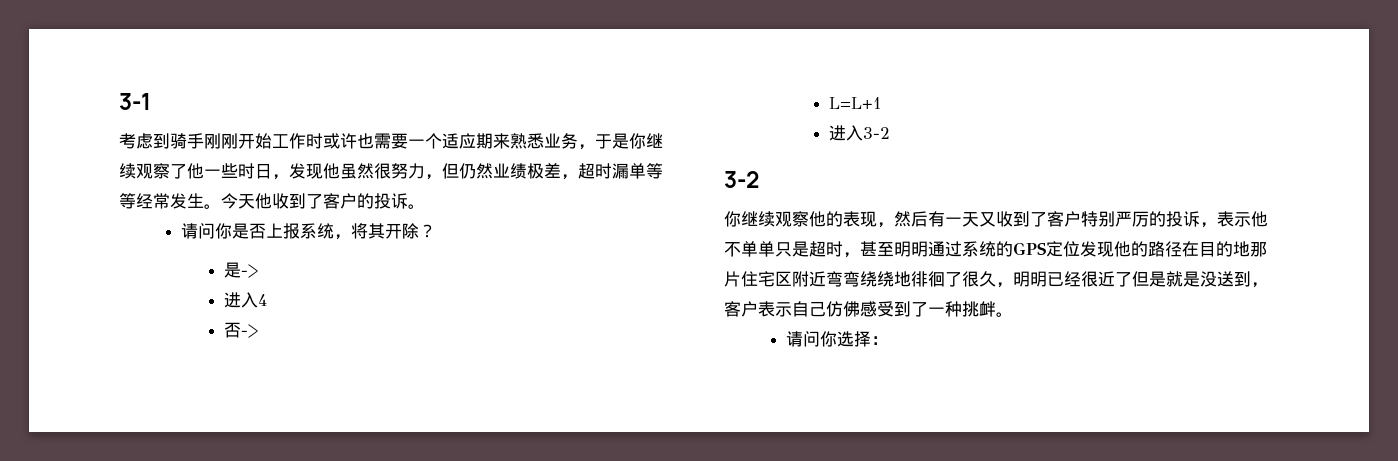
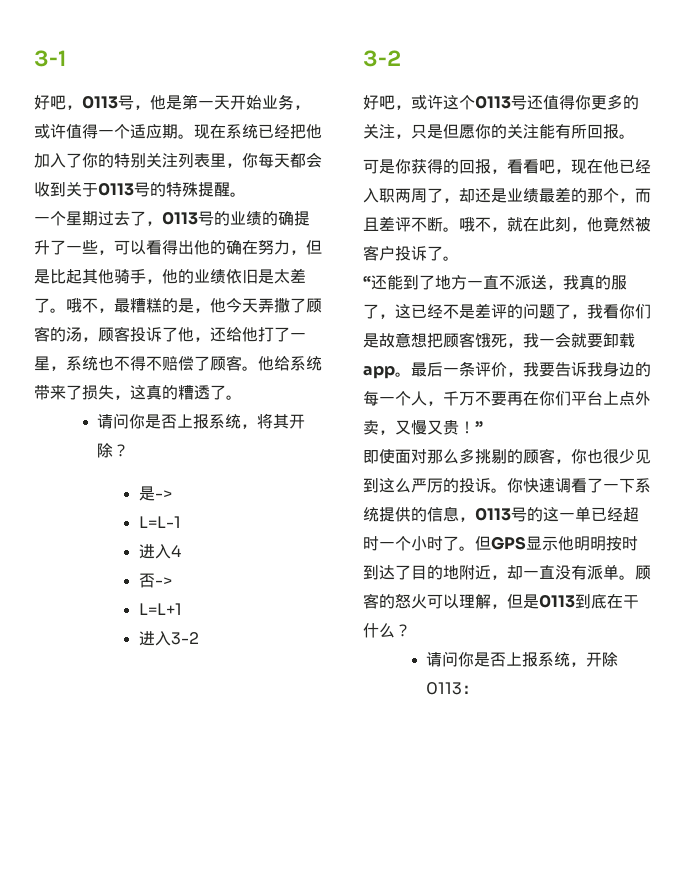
- 考虑到骑手刚刚开始工作时或许也需要一个适应期来熟悉业务，于是你继续观察了他一些时日，发现他虽然很努力，但仍然业绩极差，超时漏单等等经常发生。今天他收到了客户的投诉。
+ 好吧，0113号，他是第一天开始业务，或许值得一个适应期。现在系统已经把他加入了你的特别关注列表里，你每天都会收到关于0113号的特殊提醒。
+ 一个星期过去了，0113号的业绩的确提升了一些，可以看得出他的确在努力，但是比起其他骑手，他的业绩依旧是太差了。哦不，最糟糕的是，他今天弄撒了顾客的汤，顾客投诉了他，还给他打了一星，系统也不得不赔偿了顾客。他给系统带来了损失，这真的糟透了。
+ L=L-1
- 你继续观察他的表现，然后有一天又收到了客户特别严厉的投诉，表示他不单单只是超时，甚至明明通过系统的GPS定位发现他的路径在目的地那片住宅区附近弯弯绕绕地徘徊了很久，明明已经很近了但是就是没送到，客户表示自己仿佛感受到了一种挑衅。
- 请问你选择：
+ 好吧，或许这个0113号还值得你更多的关注，只是但愿你的关注能有所回报。
+ 可是你获得的回报，看看吧，现在他已经入职两周了，却还是业绩最差的那个，而且差评不断。哦不，就在此刻，他竟然被客户投诉了。
+ “还能到了地方一直不派送，我真的服了，这已经不是差评的问题了，我看你们是故意想把顾客饿死，我一会就要卸载app。最后一条评价，我要告诉我身边的每一个人，千万不要再在你们平台上点外卖，又慢又贵！”
+ 即使面对那么多挑剔的顾客，你也很少见到这么严厉的投诉。你快速调看了一下系统提供的信息，0113号的这一单已经超时一个小时了。但GPS显示他明明按时到达了目的地附近，却一直没有派单。顾客的怒火可以理解，但是0113到底在干什么？
+ 请问你是否上报系统，开除0113：

